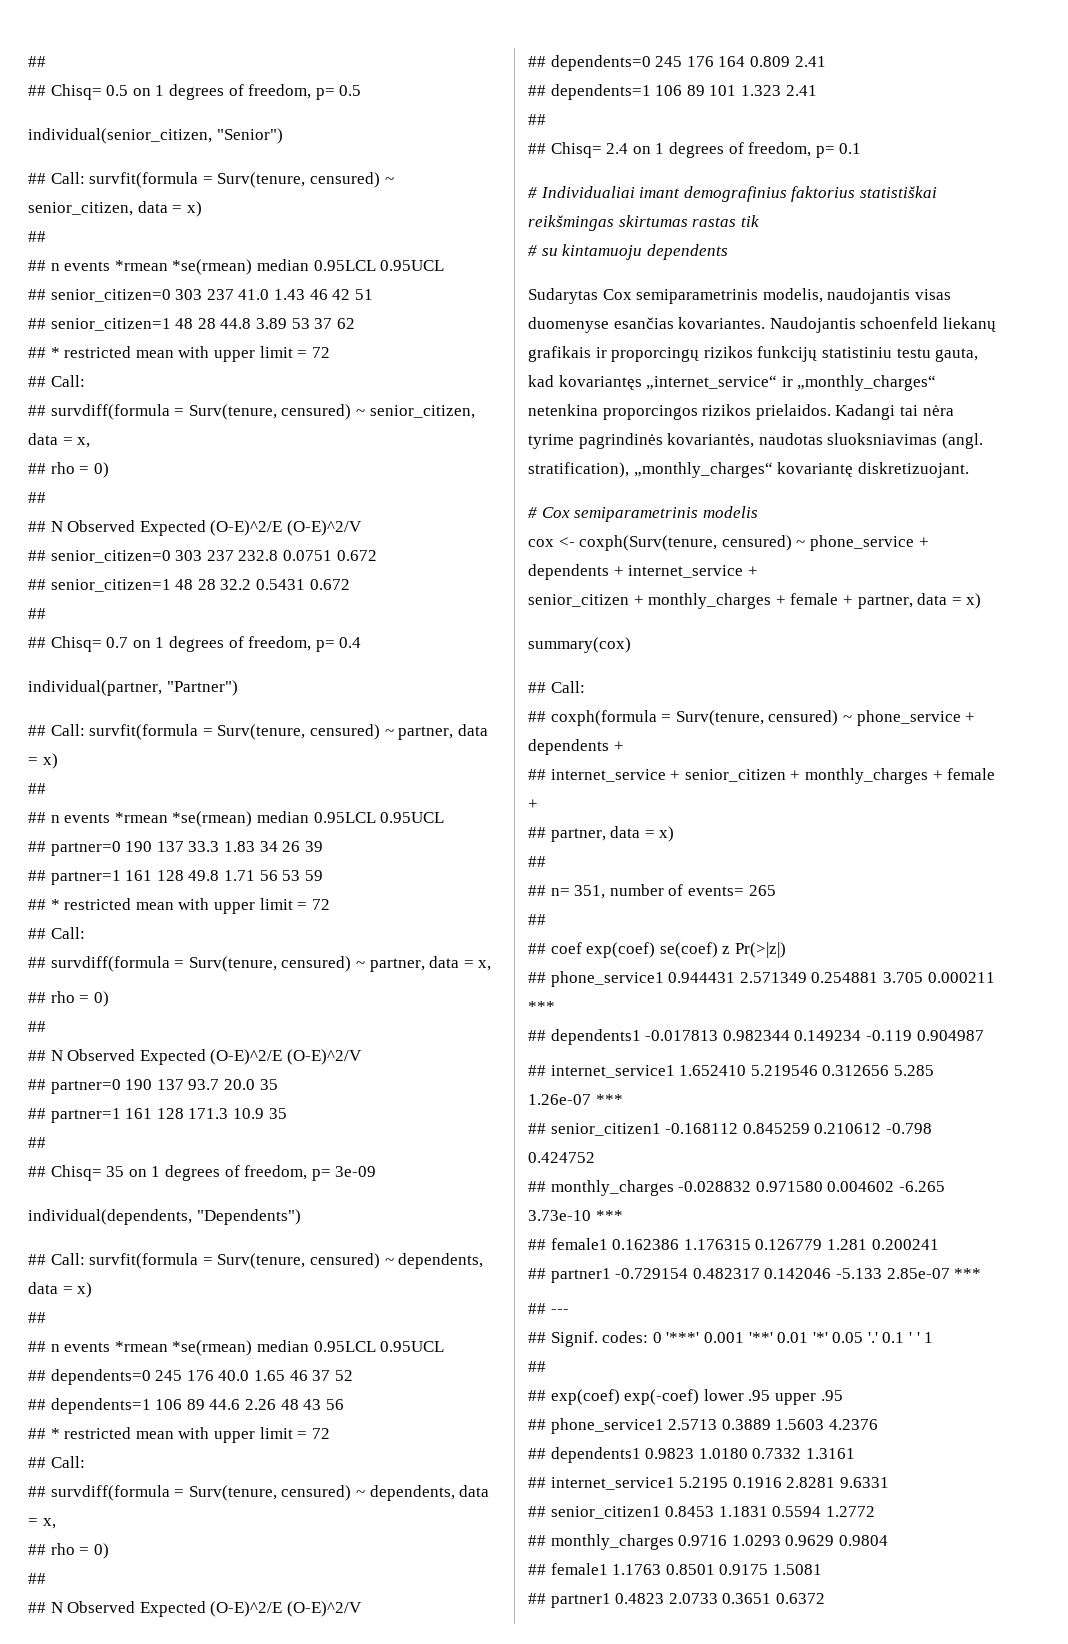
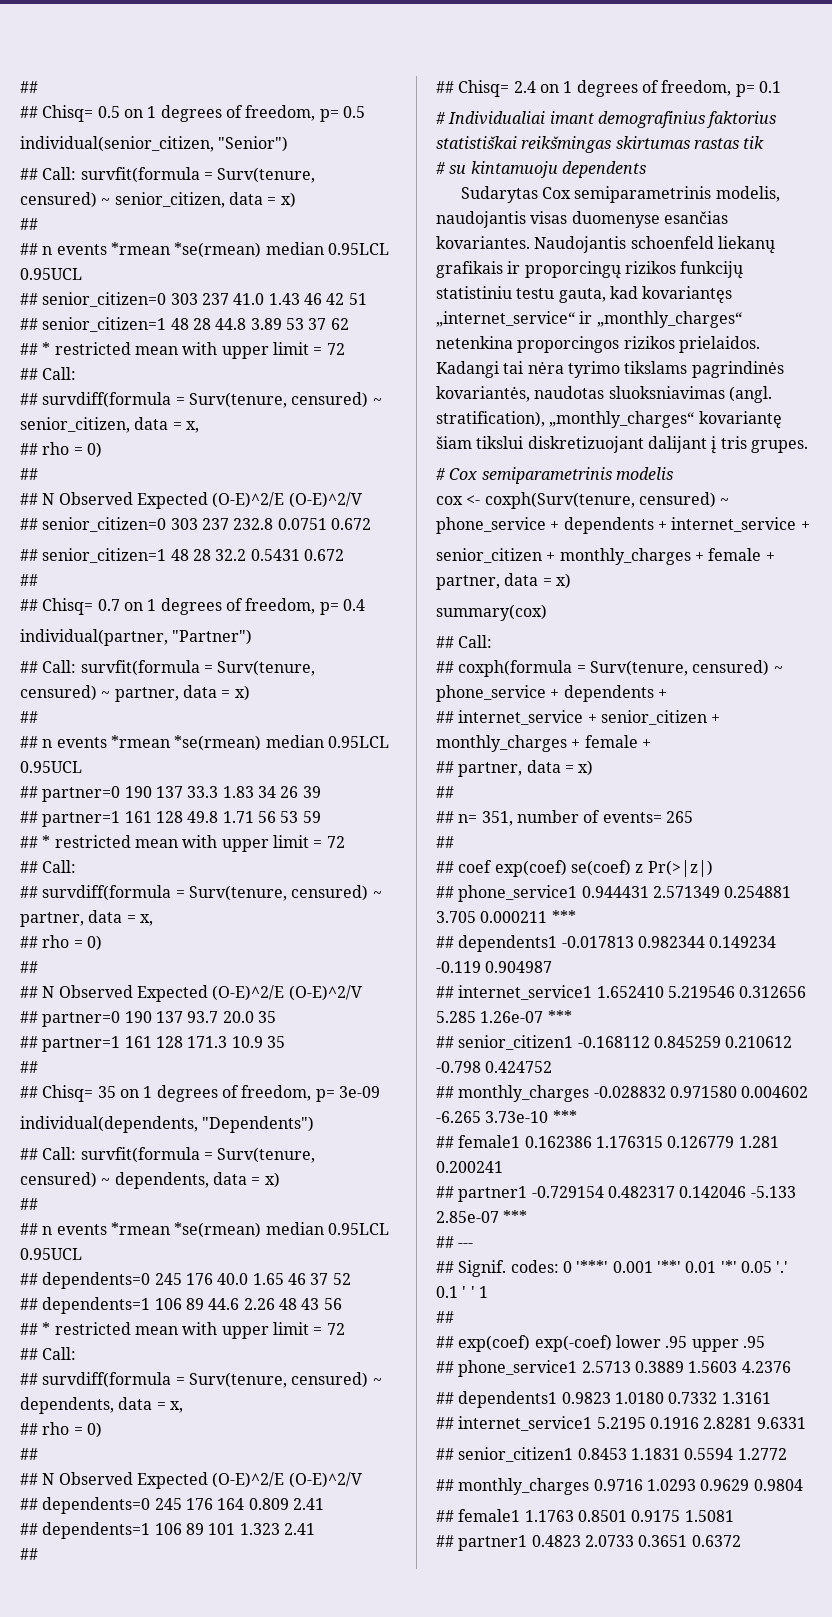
- Kadangi tai nėra tyrime pagrindinės kovariantės, naudotas sluoksniavimas (angl. stratification), „monthly_charges“ kovariantę diskretizuojant.
+ Kadangi tai nėra tyrimo tikslams pagrindinės kovariantės, naudotas sluoksniavimas (angl. stratification), „monthly_charges“ kovariantę šiam tikslui diskretizuojant dalijant į tris grupes.

